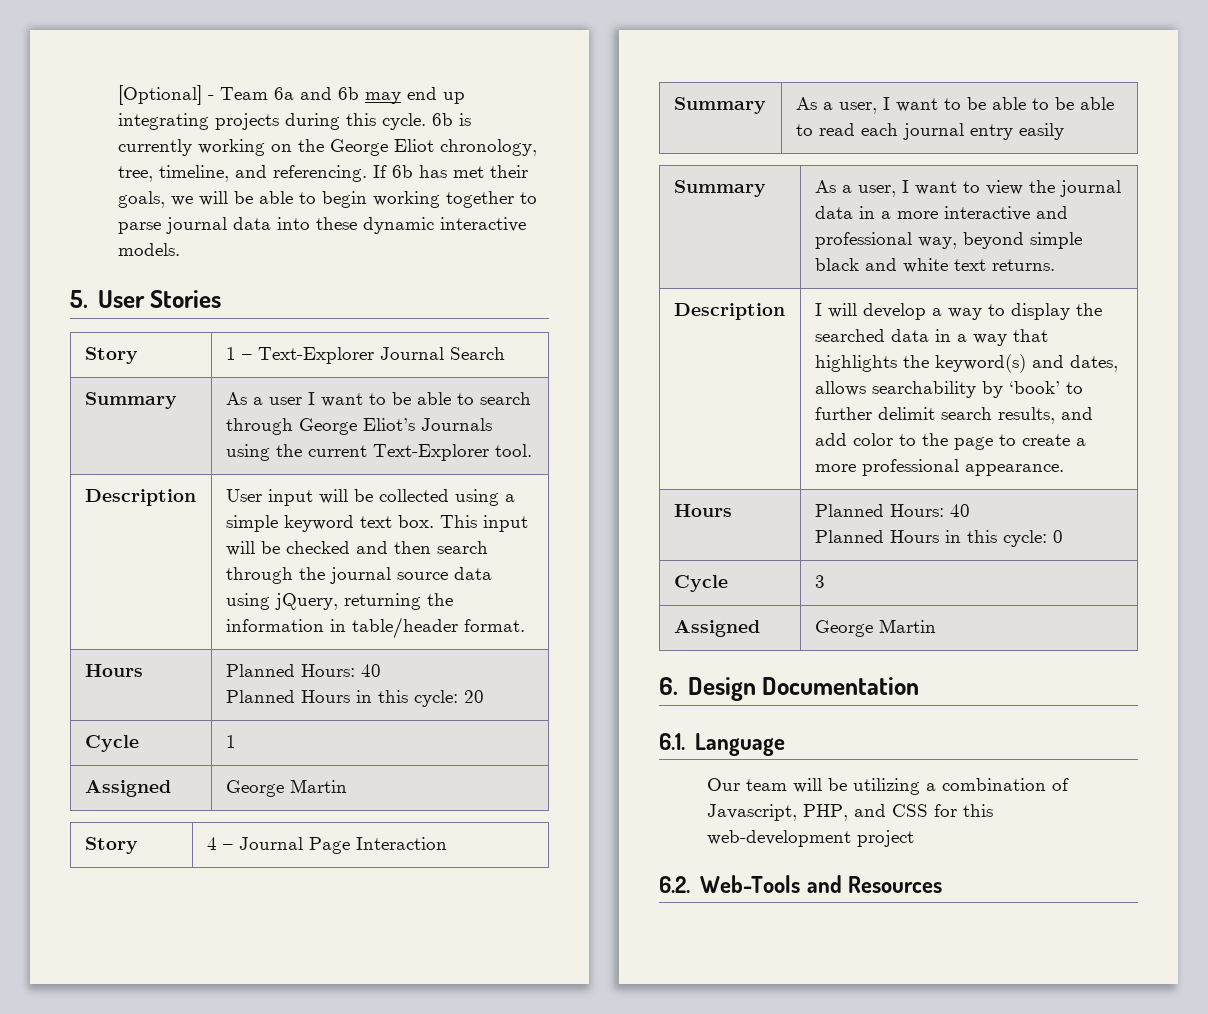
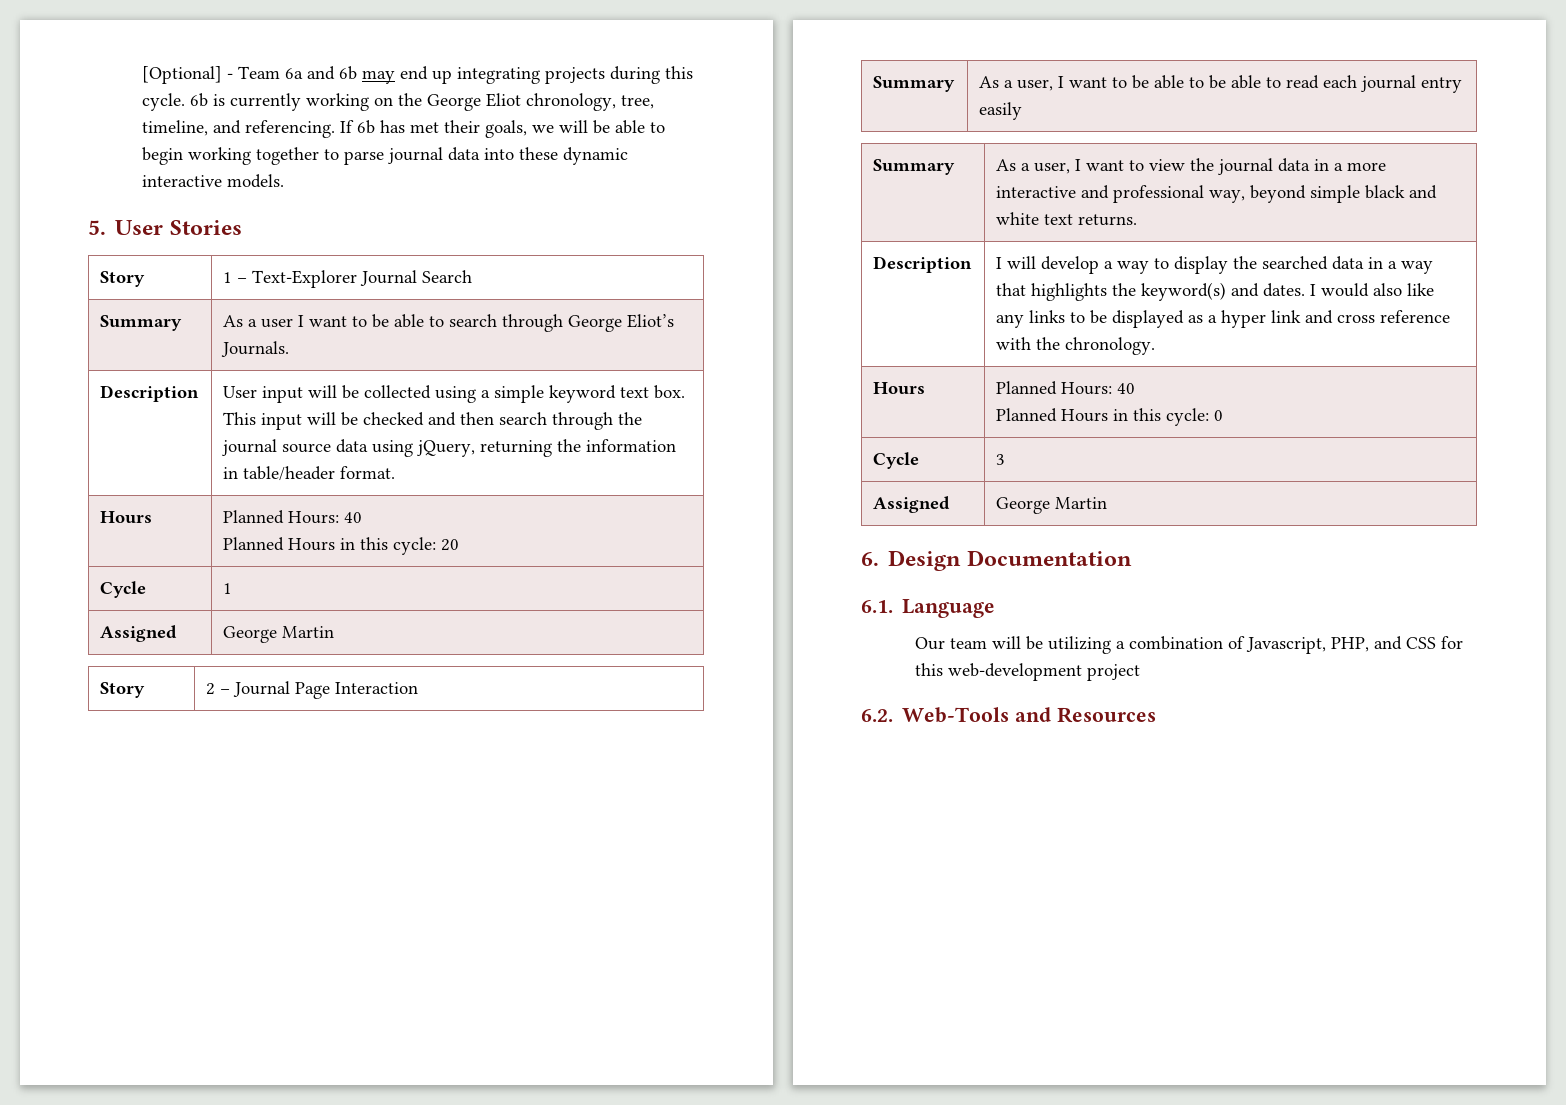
- Summary | As a user I want to be able to search through George Eliot’s Journals using the current Text-Explorer tool.
+ Summary | As a user I want to be able to search through George Eliot’s Journals.
- Story | 4 – Journal Page Interaction
+ Story | 2 – Journal Page Interaction
- I will develop a way to display the searched data in a way that highlights the keyword(s) and dates, allows searchability by ‘book’ to further delimit search results, and add color to the page to create a more professional appearance.
+ I will develop a way to display the searched data in a way that highlights the keyword(s) and dates. I would also like any links to be displayed as a hyper link and cross reference with the chronology.

